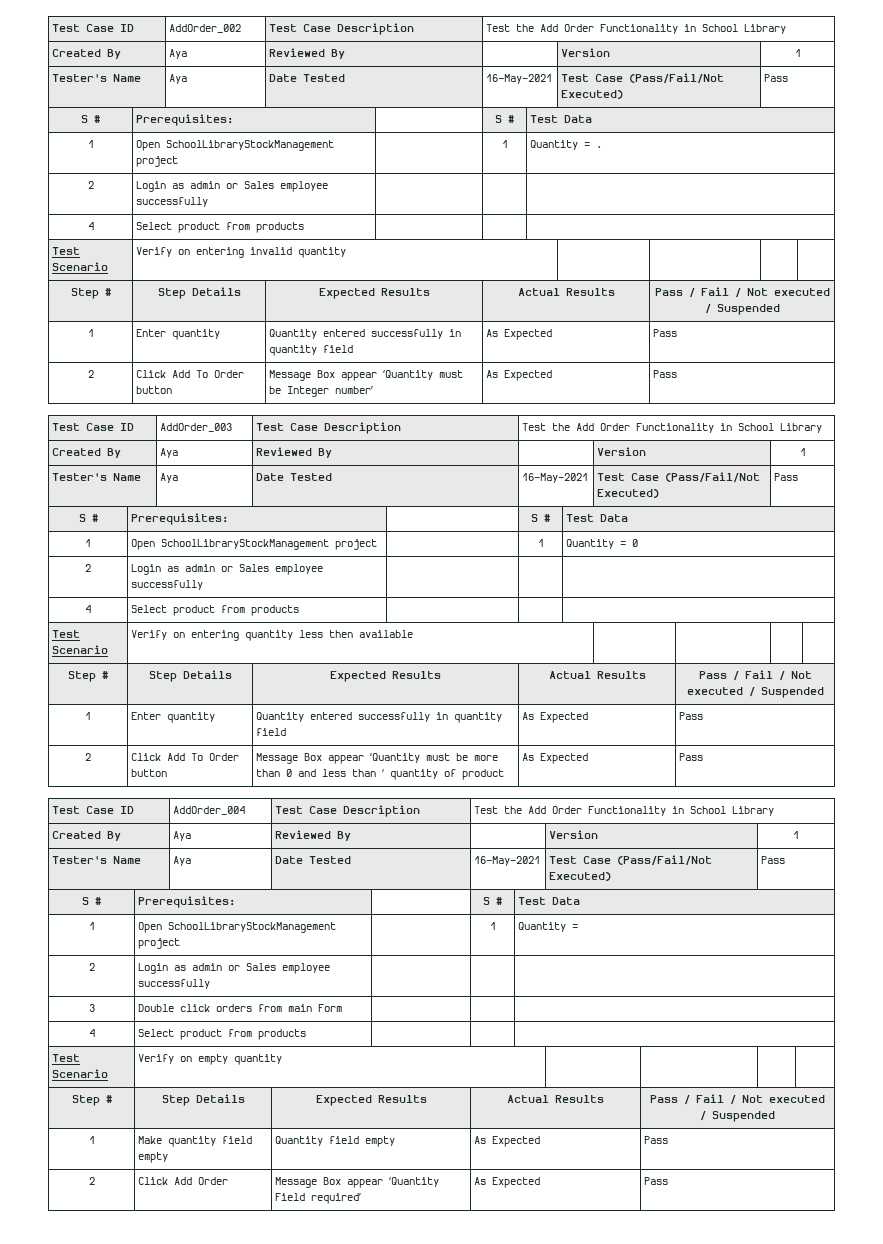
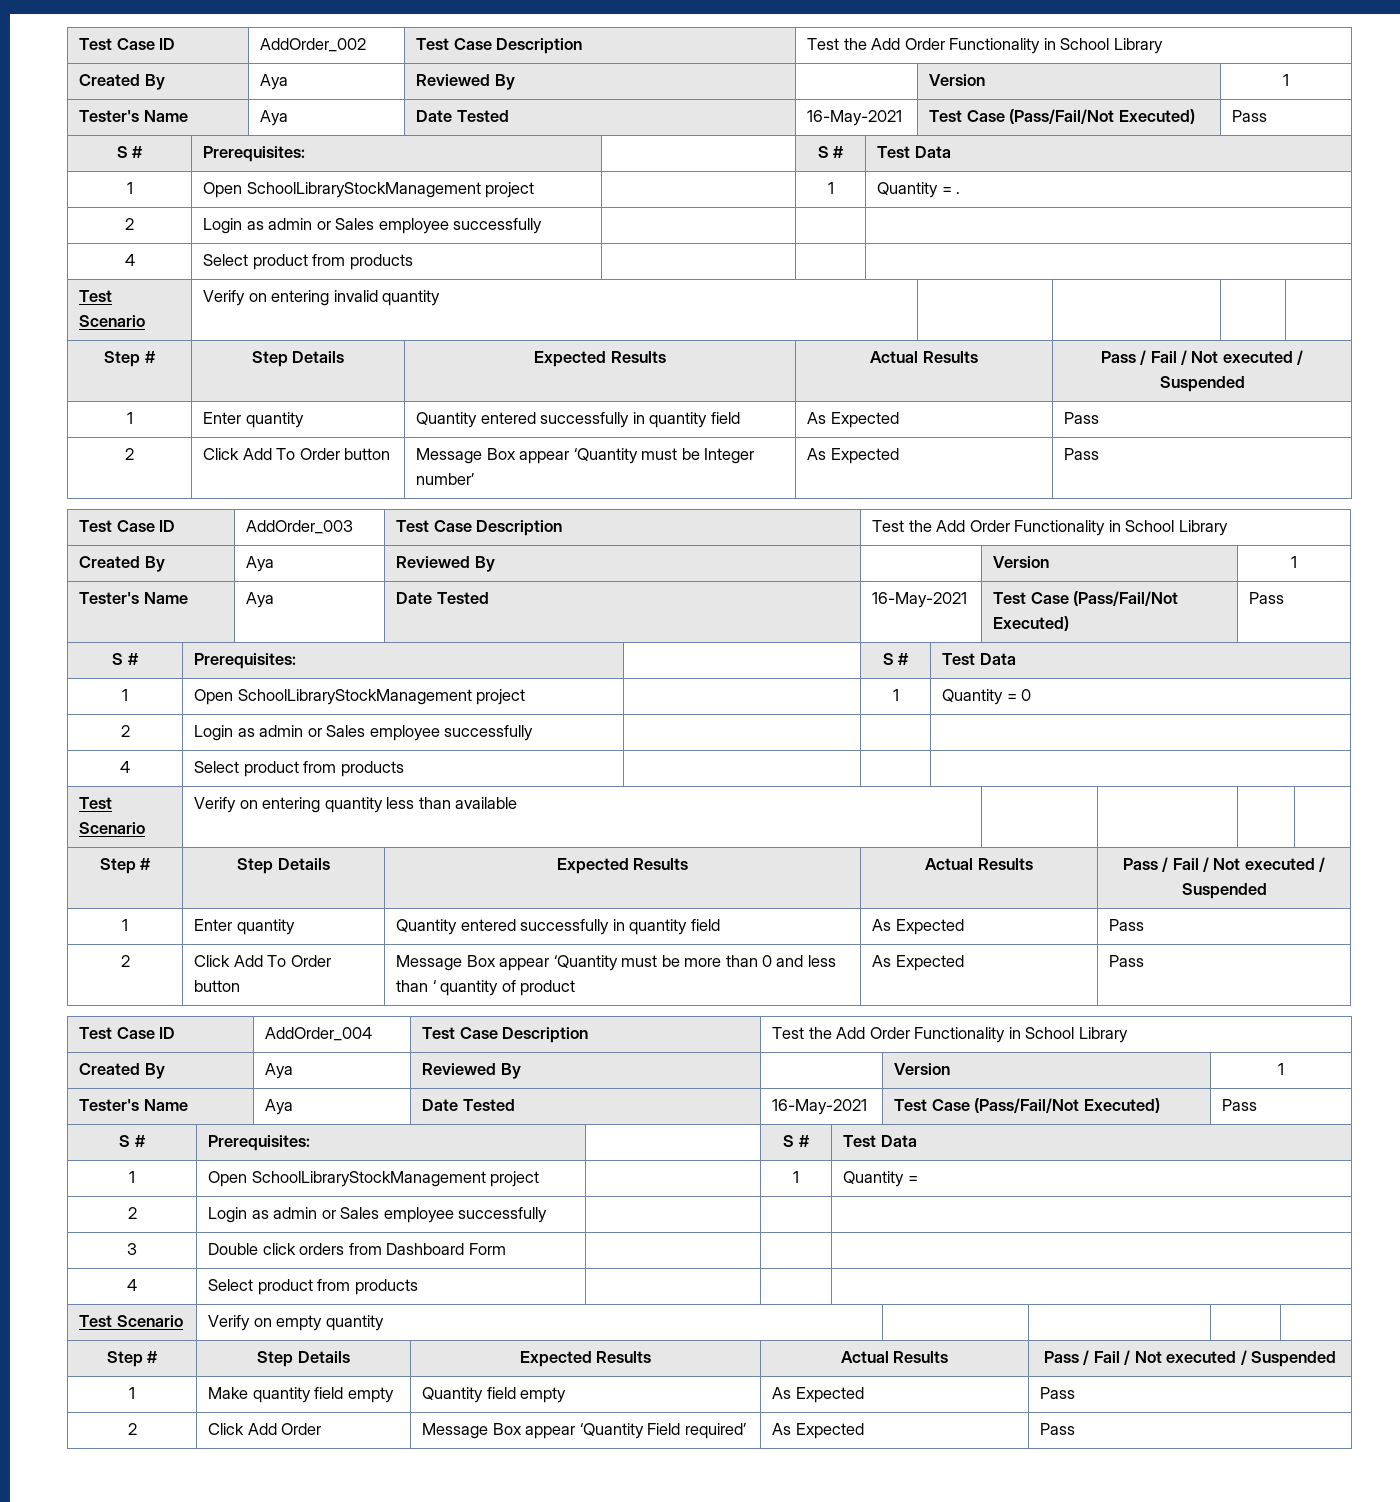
- Test Scenario | Verify on entering quantity less then available | | | |
+ Test Scenario | Verify on entering quantity less than available | | | |
- 3 | Double click orders from main Form | | |
+ 3 | Double click orders from Dashboard Form | | |

